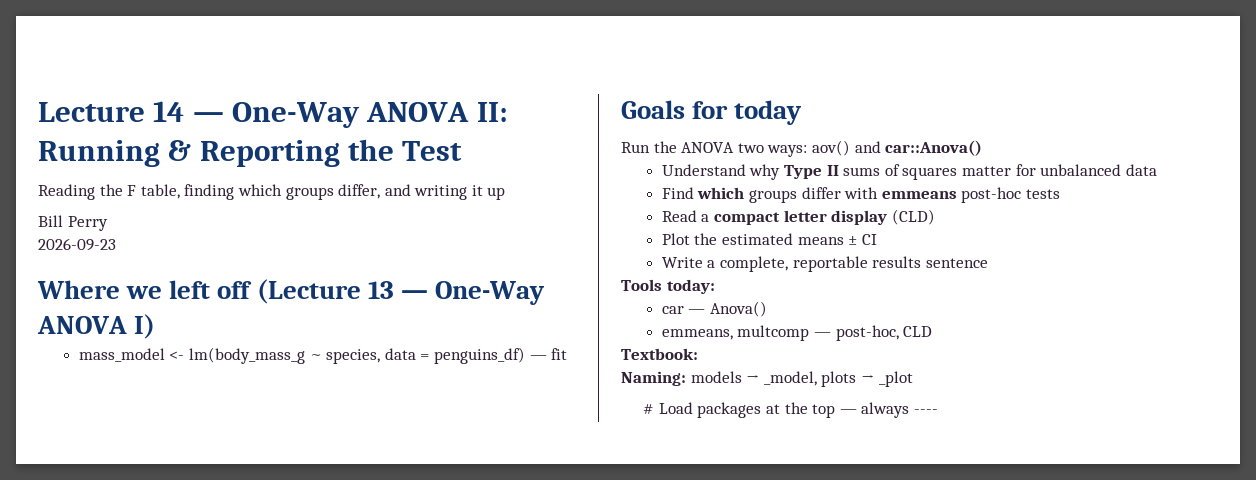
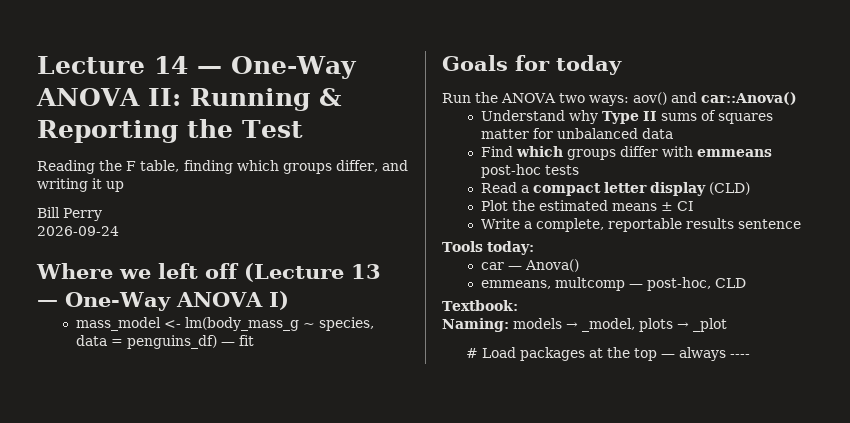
- 2026-09-23
+ 2026-09-24

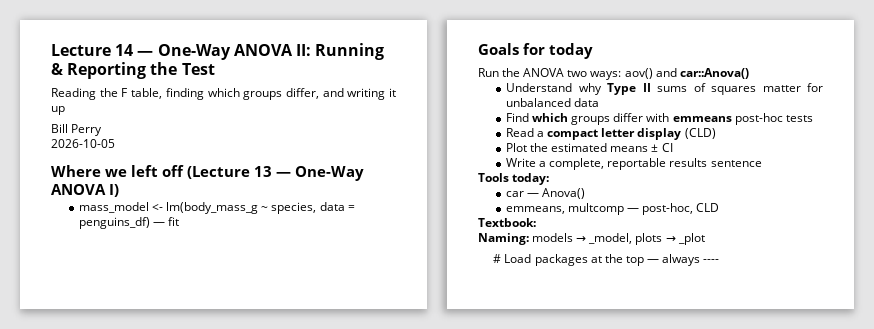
- 2026-09-24
+ 2026-10-05

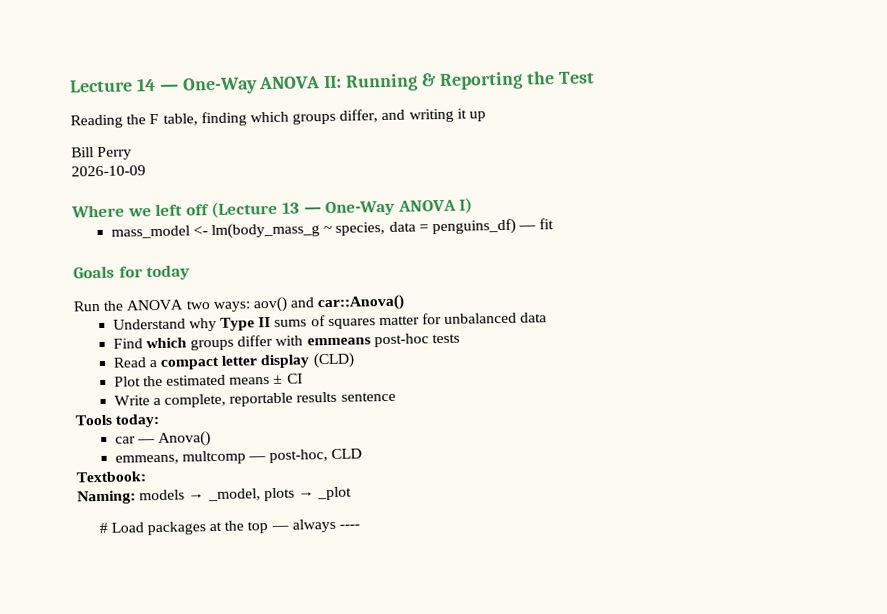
- 2026-10-05
+ 2026-10-09

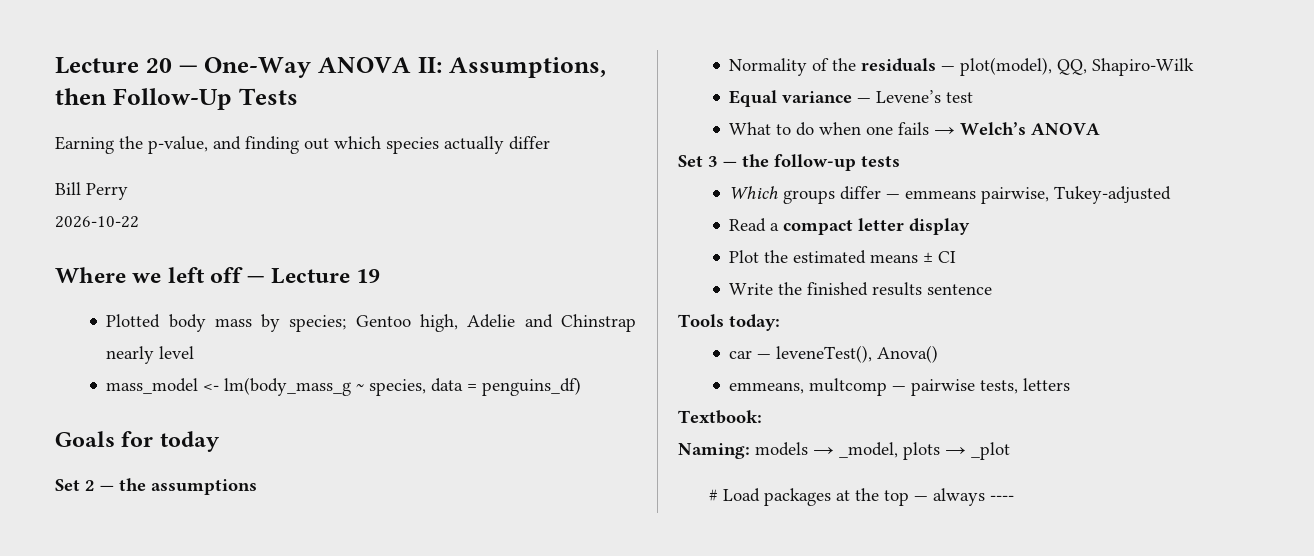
- Lecture 14 — One-Way ANOVA II: Running & Reporting the Test
- Reading the F table, finding which groups differ, and writing it up
+ Lecture 20 — One-Way ANOVA II: Assumptions, then Follow-Up Tests
+ Earning the p-value, and finding out which species actually differ
- 2026-10-09
+ 2026-10-22
- Where we left off (Lecture 13 — One-Way ANOVA I)
+ Where we left off — Lecture 19
+ Plotted body mass by species; Gentoo high, Adelie and Chinstrap nearly level
- mass_model <- lm(body_mass_g ~ species, data = penguins_df) — fit
+ mass_model <- lm(body_mass_g ~ species, data = penguins_df)
- Run the ANOVA two ways: aov() and car::Anova()
- Understand why Type II sums of squares matter for unbalanced data
- Find which groups differ with emmeans post-hoc tests
+ Set 2 — the assumptions
+ Normality of the residuals — plot(model), QQ, Shapiro-Wilk
+ Equal variance — Levene’s test
+ What to do when one fails → Welch’s ANOVA
+ Set 3 — the follow-up tests
+ Which groups differ — emmeans pairwise, Tukey-adjusted
- Read a compact letter display (CLD)
+ Read a compact letter display
- Write a complete, reportable results sentence
+ Write the finished results sentence
- car — Anova()
+ car — leveneTest(), Anova()
- emmeans, multcomp — post-hoc, CLD
+ emmeans, multcomp — pairwise tests, letters

